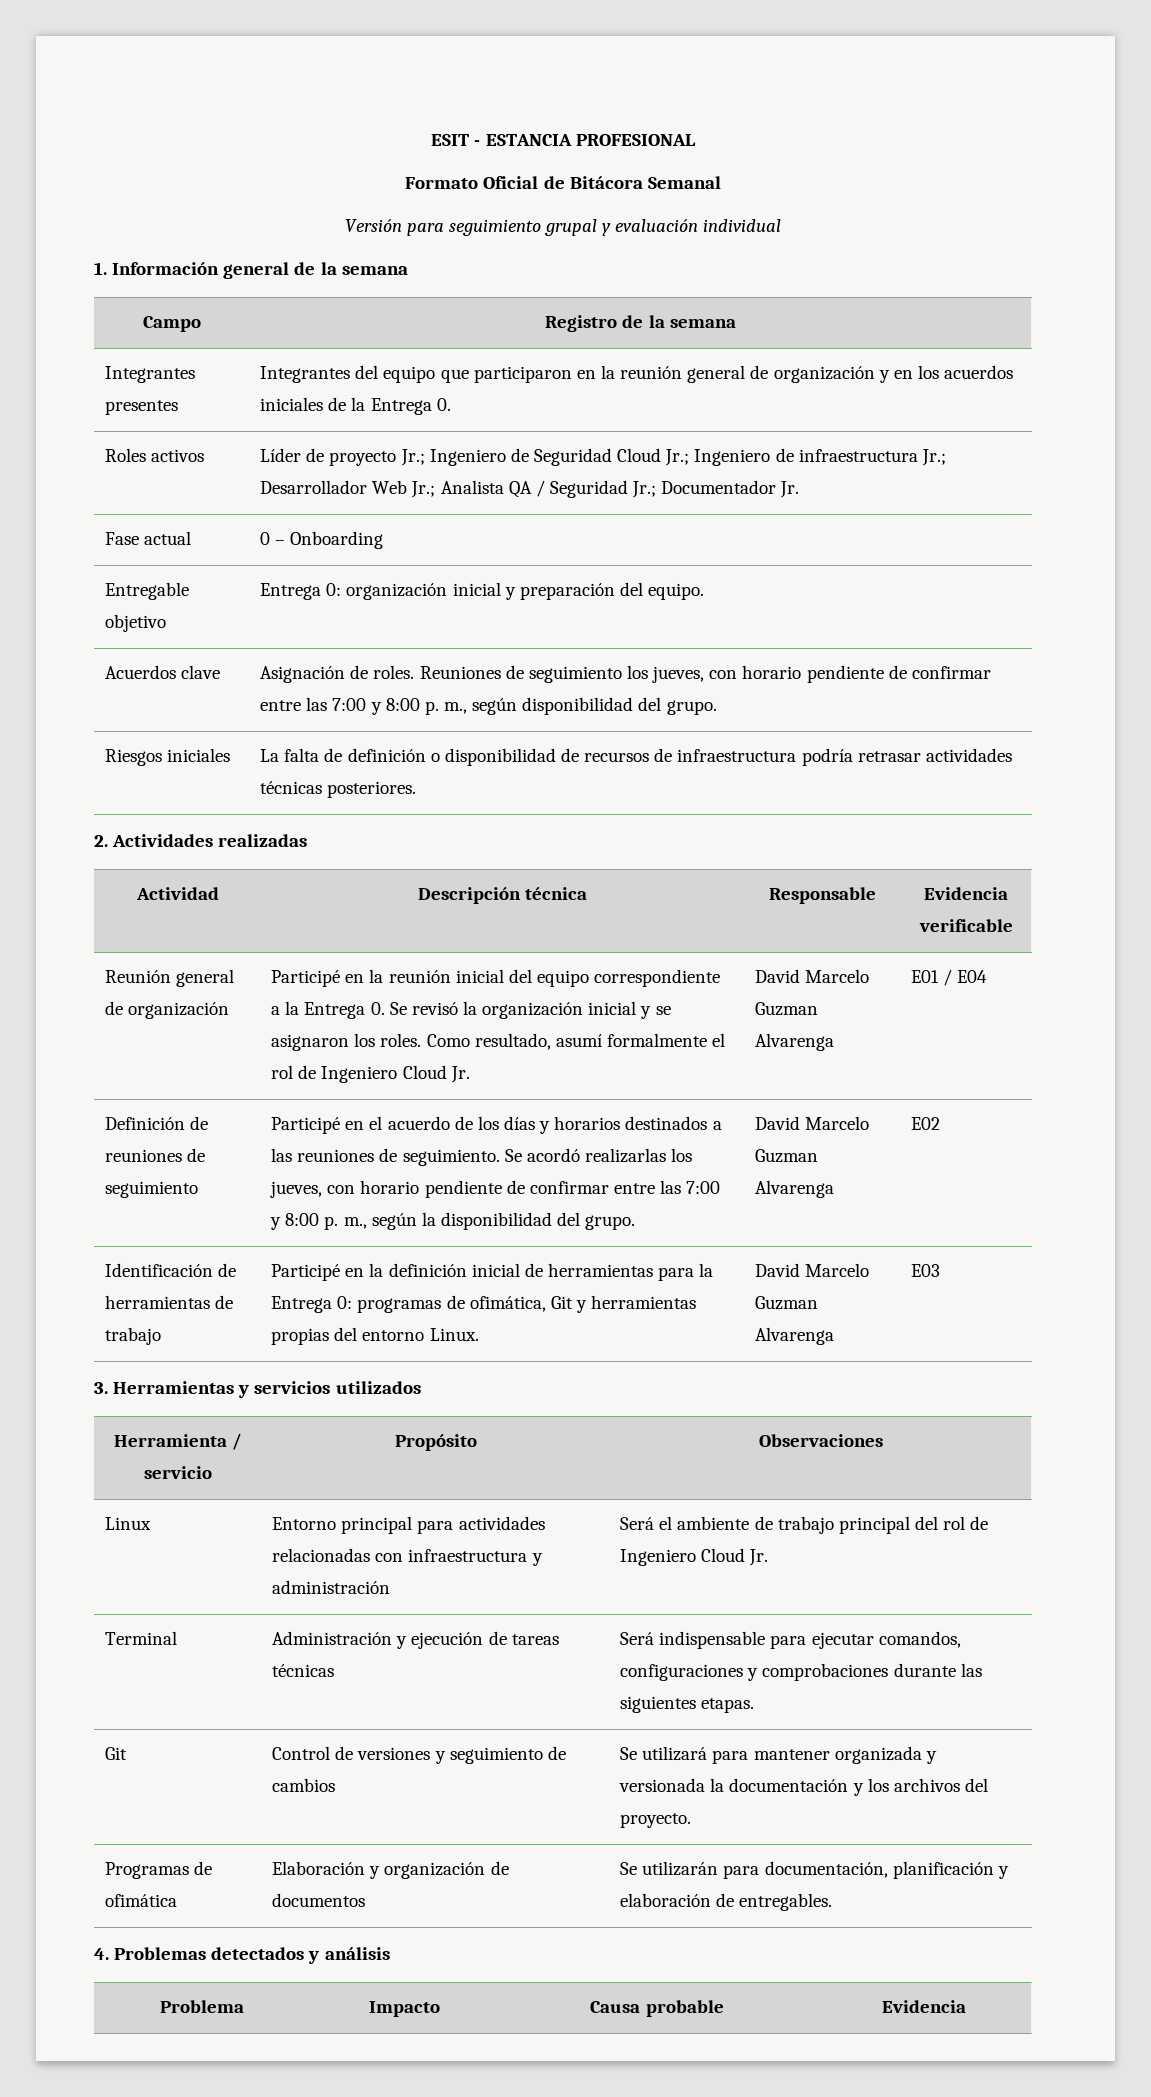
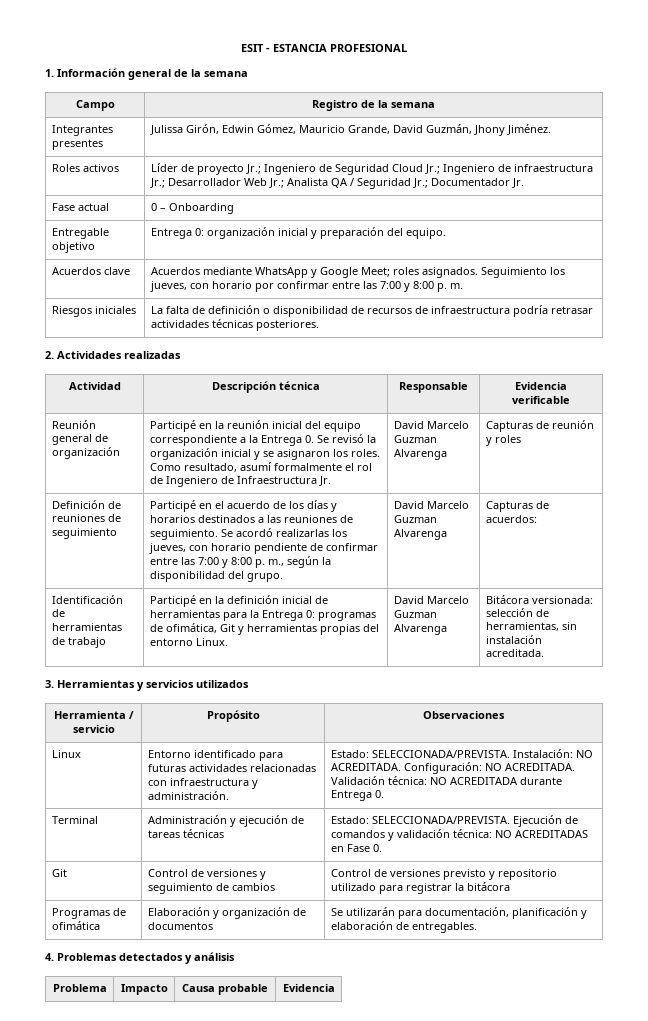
- Formato Oficial de Bitácora Semanal
- Versión para seguimiento grupal y evaluación individual
- Integrantes presentes | Integrantes del equipo que participaron en la reunión general de organización y en los acuerdos iniciales de la Entrega 0.
+ Integrantes presentes | Julissa Girón, Edwin Gómez, Mauricio Grande, David Guzmán, Jhony Jiménez.
- Acuerdos clave | Asignación de roles. Reuniones de seguimiento los jueves, con horario pendiente de confirmar entre las 7:00 y 8:00 p. m., según disponibilidad del grupo.
+ Acuerdos clave | Acuerdos mediante WhatsApp y Google Meet; roles asignados. Seguimiento los jueves, con horario por confirmar entre las 7:00 y 8:00 p. m.
- Como resultado, asumí formalmente el rol de Ingeniero Cloud Jr.
+ Como resultado, asumí formalmente el rol de Ingeniero de Infraestructura Jr.
- E01 / E04
+ Capturas de reunión y roles
- E02
+ Capturas de acuerdos:
- Identificación de herramientas de trabajo | Participé en la definición inicial de herramientas para la Entrega 0: programas de ofimática, Git y herramientas propias del entorno Linux. | David Marcelo Guzman Alvarenga | E03
+ Identificación de herramientas de trabajo | Participé en la definición inicial de herramientas para la Entrega 0: programas de ofimática, Git y herramientas propias del entorno Linux. | David Marcelo Guzman Alvarenga | Bitácora versionada: selección de herramientas, sin instalación acreditada.
- Linux | Entorno principal para actividades relacionadas con infraestructura y administración | Será el ambiente de trabajo principal del rol de Ingeniero Cloud Jr.
+ Linux | Entorno identificado para futuras actividades relacionadas con infraestructura y administración. | Estado: SELECCIONADA/PREVISTA. Instalación: NO ACREDITADA. Configuración: NO ACREDITADA. Validación técnica: NO ACREDITADA durante Entrega 0.
- Terminal | Administración y ejecución de tareas técnicas | Será indispensable para ejecutar comandos, configuraciones y comprobaciones durante las siguientes etapas.
+ Terminal | Administración y ejecución de tareas técnicas | Estado: SELECCIONADA/PREVISTA. Ejecución de comandos y validación técnica: NO ACREDITADAS en Fase 0.
- Git | Control de versiones y seguimiento de cambios | Se utilizará para mantener organizada y versionada la documentación y los archivos del proyecto.
+ Git | Control de versiones y seguimiento de cambios | Control de versiones previsto y repositorio utilizado para registrar la bitácora

